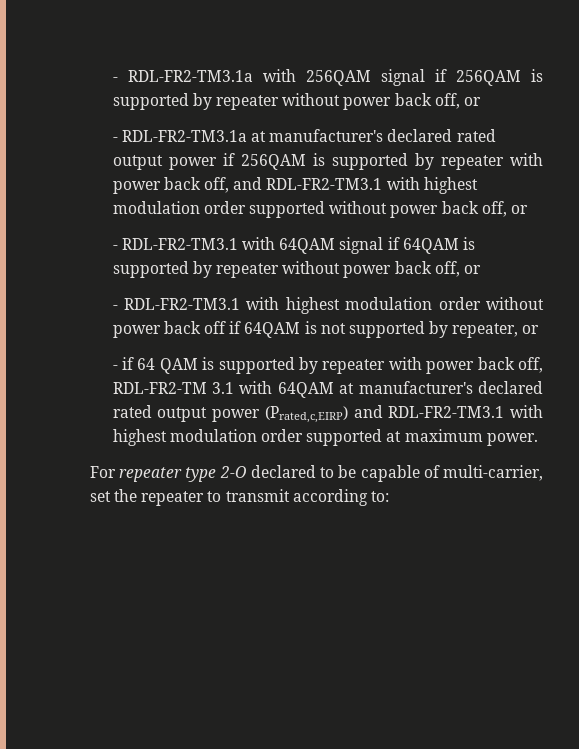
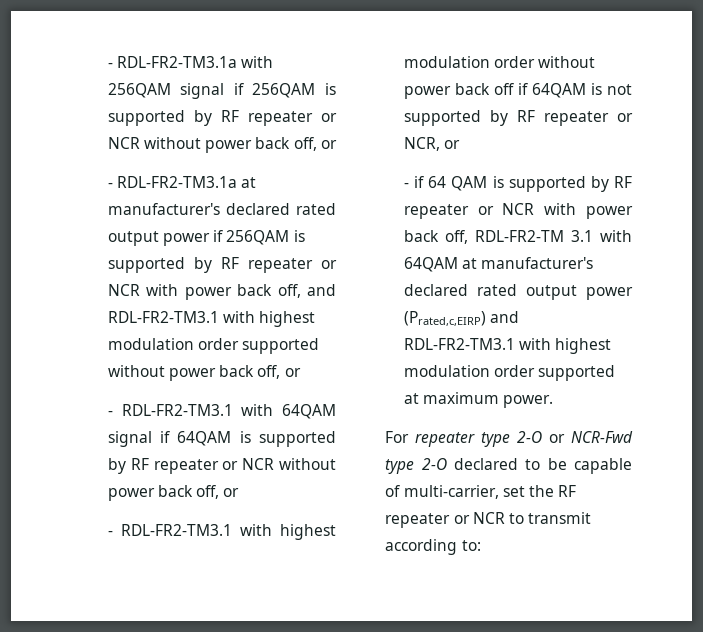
- - RDL-FR2-TM3.1a with 256QAM signal if 256QAM is supported by repeater without power back off, or
+ - RDL-FR2-TM3.1a with 256QAM signal if 256QAM is supported by RF repeater or NCR without power back off, or
- - RDL-FR2-TM3.1a at manufacturer's declared rated output power if 256QAM is supported by repeater with power back off, and RDL-FR2-TM3.1 with highest modulation order supported without power back off, or
+ - RDL-FR2-TM3.1a at manufacturer's declared rated output power if 256QAM is supported by RF repeater or NCR with power back off, and RDL-FR2-TM3.1 with highest modulation order supported without power back off, or
- - RDL-FR2-TM3.1 with 64QAM signal if 64QAM is supported by repeater without power back off, or
+ - RDL-FR2-TM3.1 with 64QAM signal if 64QAM is supported by RF repeater or NCR without power back off, or
- - RDL-FR2-TM3.1 with highest modulation order without power back off if 64QAM is not supported by repeater, or
+ - RDL-FR2-TM3.1 with highest modulation order without power back off if 64QAM is not supported by RF repeater or NCR, or
- - if 64 QAM is supported by repeater with power back off, RDL-FR2-TM 3.1 with 64QAM at manufacturer's declared rated output power (Prated,c,EIRP) and RDL-FR2-TM3.1 with highest modulation order supported at maximum power.
+ - if 64 QAM is supported by RF repeater or NCR with power back off, RDL-FR2-TM 3.1 with 64QAM at manufacturer's declared rated output power (Prated,c,EIRP) and RDL-FR2-TM3.1 with highest modulation order supported at maximum power.
- For repeater type 2-O declared to be capable of multi-carrier, set the repeater to transmit according to:
+ For repeater type 2-O or NCR-Fwd type 2-O declared to be capable of multi-carrier, set the RF repeater or NCR to transmit according to:

